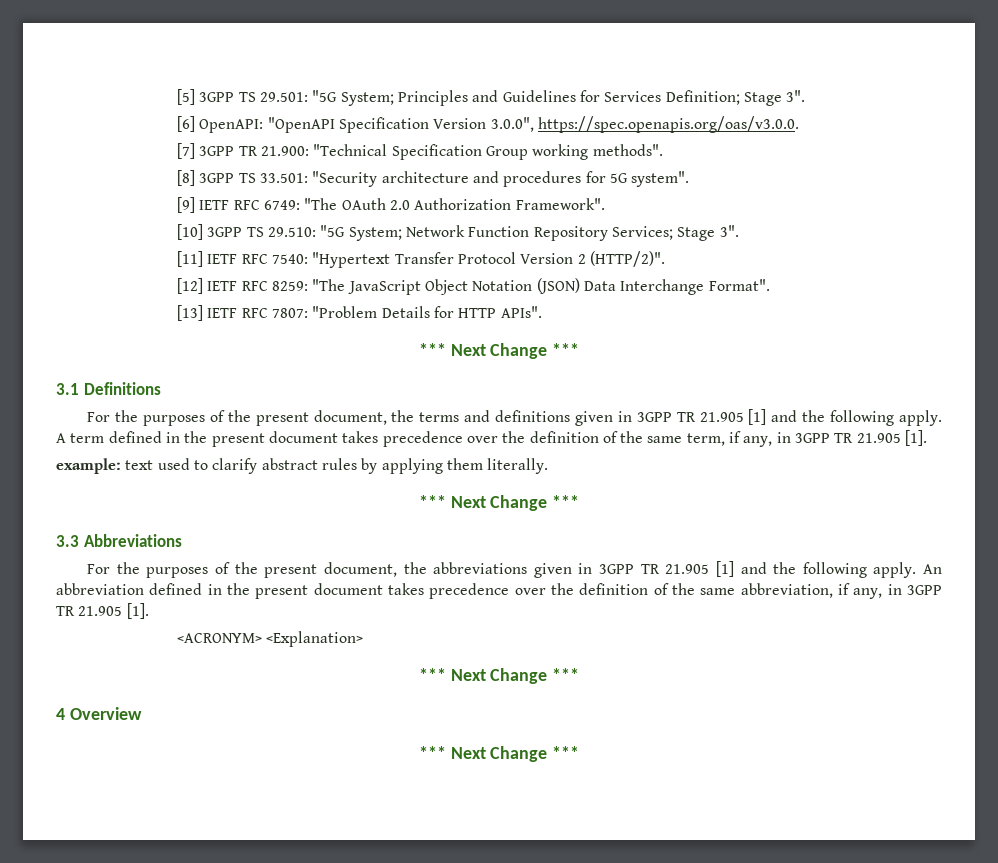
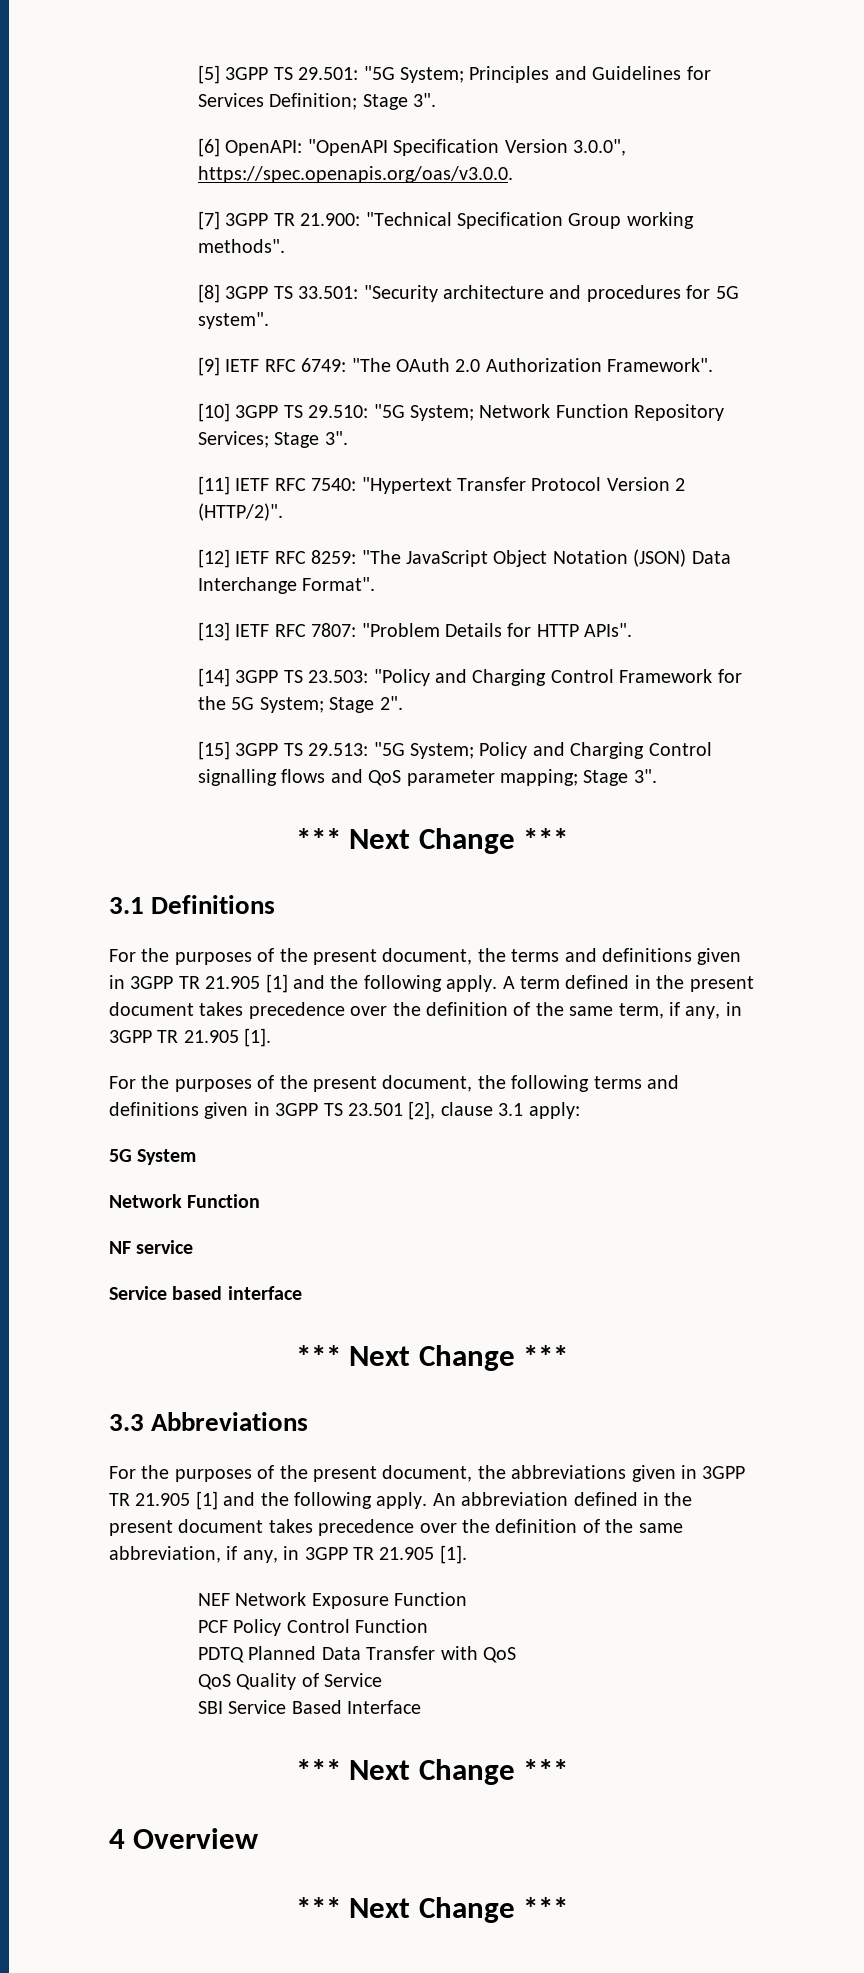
+ [14] 3GPP TS 23.503: "Policy and Charging Control Framework for the 5G System; Stage 2".
+ [15] 3GPP TS 29.513: "5G System; Policy and Charging Control signalling flows and QoS parameter mapping; Stage 3".
- example: text used to clarify abstract rules by applying them literally.
+ For the purposes of the present document, the following terms and definitions given in 3GPP TS 23.501 [2], clause 3.1 apply:
+ 5G System
+ Network Function
+ NF service
+ Service based interface
- <ACRONYM> <Explanation>
+ NEF Network Exposure Function
+ PCF Policy Control Function
+ PDTQ Planned Data Transfer with QoS
+ QoS Quality of Service
+ SBI Service Based Interface

